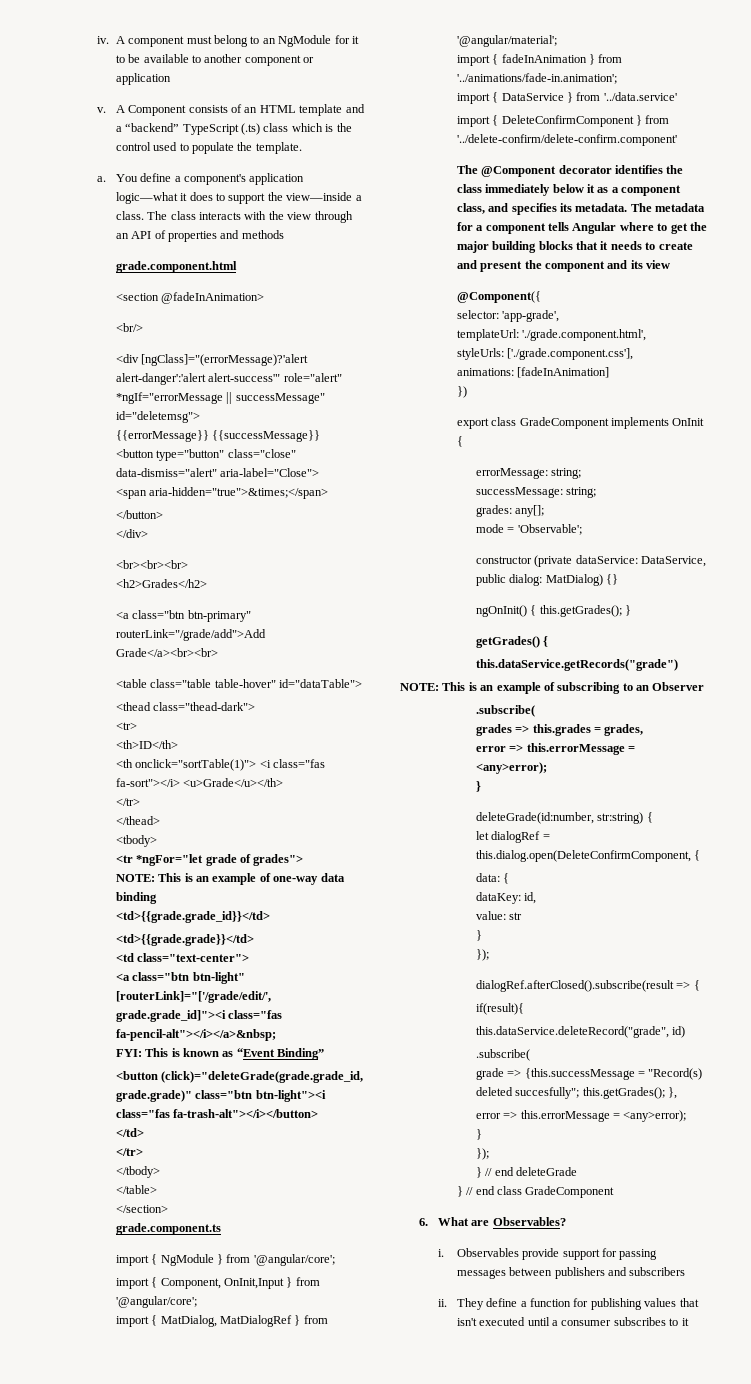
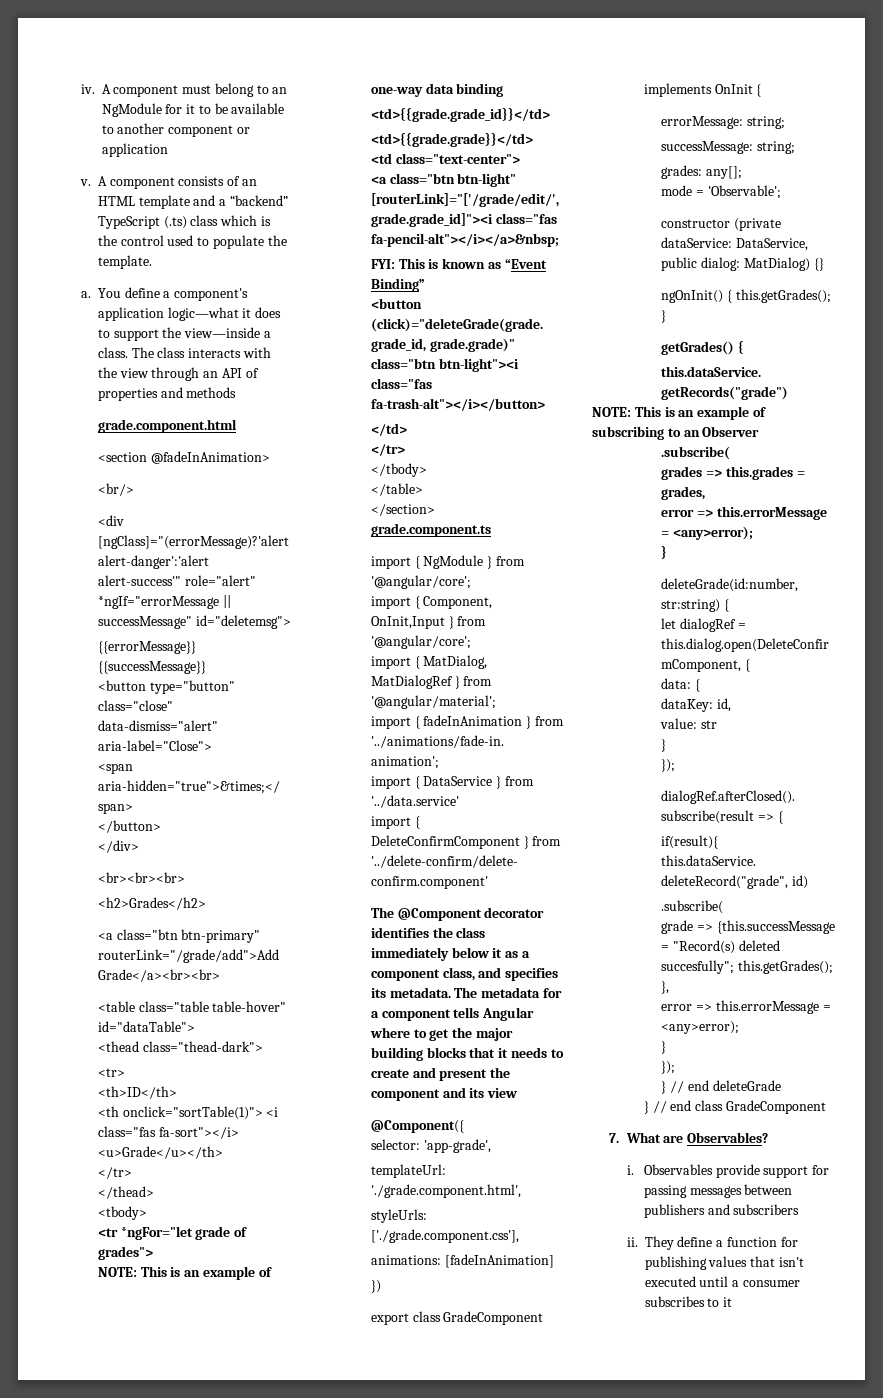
- A Component consists of an HTML template and a “backend” TypeScript (.ts) class which is the control used to populate the template.
+ A component consists of an HTML template and a “backend” TypeScript (.ts) class which is the control used to populate the template.
- 6. What are Observables?
+ 7. What are Observables?

